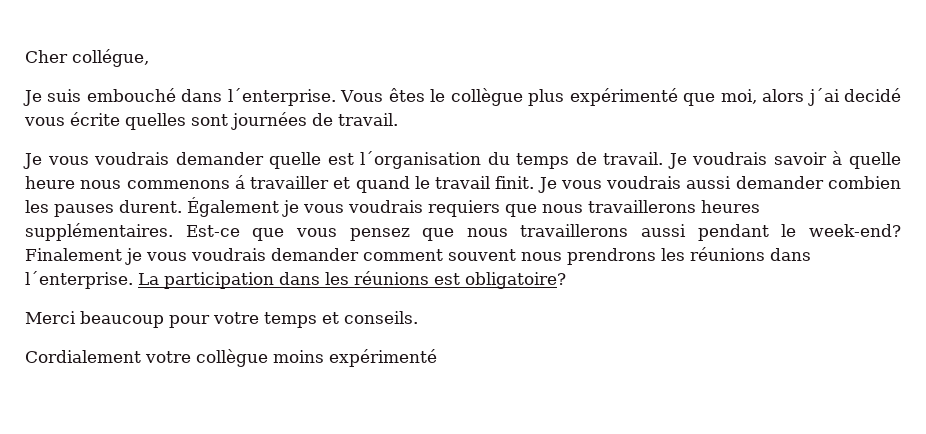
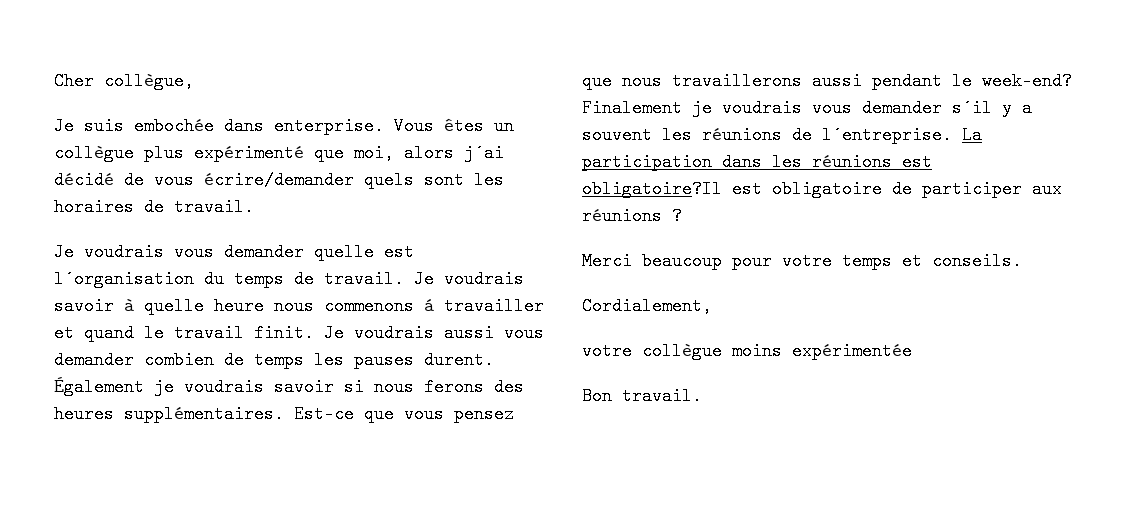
- Cher collégue,
+ Cher collègue,
- Je suis embouché dans l´enterprise.
+ Je suis embochée dans enterprise.
- Vous êtes le collègue plus expérimenté que moi, alors j´ai decidé vous écrite quelles sont journées de travail.
+ Vous êtes un collègue plus expérimenté que moi, alors j´ai décidé de vous écrire/demander quels sont les horaires de travail.
- Je vous voudrais demander quelle est l´organisation du temps de travail.
+ Je voudrais vous demander quelle est l´organisation du temps de travail.
- Je vous voudrais aussi demander combien les pauses durent.
+ Je voudrais aussi vous demander combien de temps les pauses durent.
- Également je vous voudrais requiers que nous travaillerons heures supplémentaires.
+ Également je voudrais savoir si nous ferons des heures supplémentaires.
- Finalement je vous voudrais demander comment souvent nous prendrons les réunions dans l´enterprise.
+ Finalement je voudrais vous demander s´il y a souvent les réunions de l´entreprise.
- La participation dans les réunions est obligatoire?
+ La participation dans les réunions est obligatoire?Il est obligatoire de participer aux réunions ?
- Cordialement votre collègue moins expérimenté
+ Cordialement,
+ votre collègue moins expérimentée
+ Bon travail.

